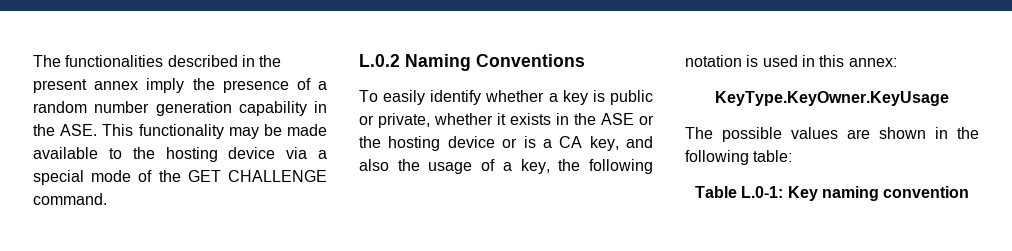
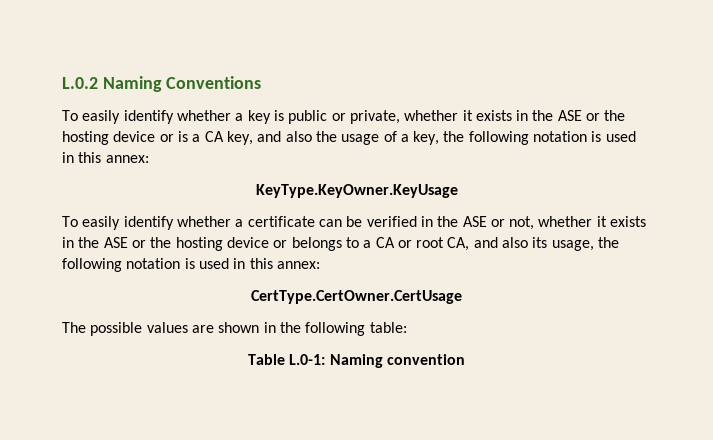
- The functionalities described in the present annex imply the presence of a random number generation capability in the ASE. This functionality may be made available to the hosting device via a special mode of the GET CHALLENGE command.
+ To easily identify whether a certificate can be verified in the ASE or not, whether it exists in the ASE or the hosting device or belongs to a CA or root CA, and also its usage, the following notation is used in this annex:
+ CertType.CertOwner.CertUsage
- Table L.0-1: Key naming convention
+ Table L.0-1: Naming convention

